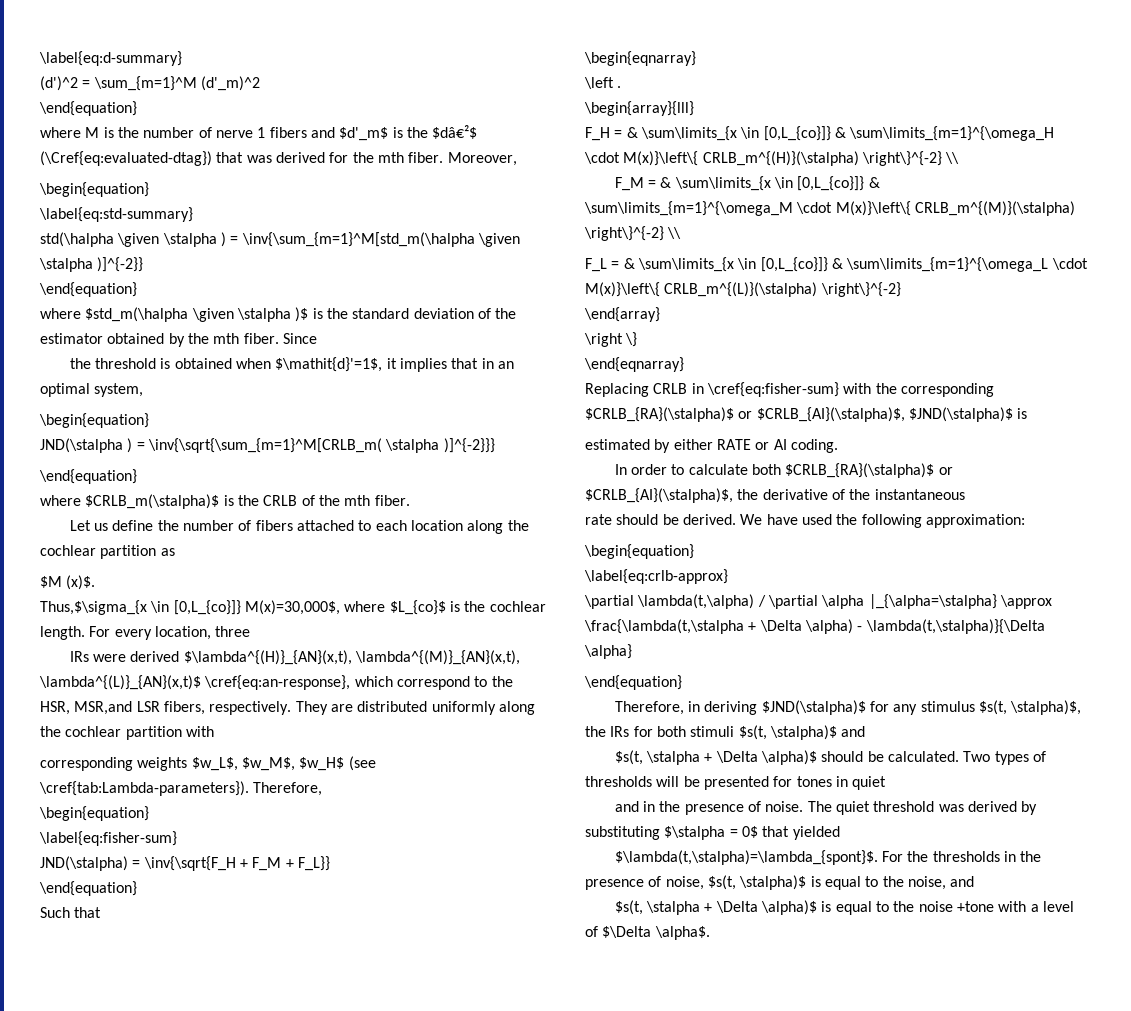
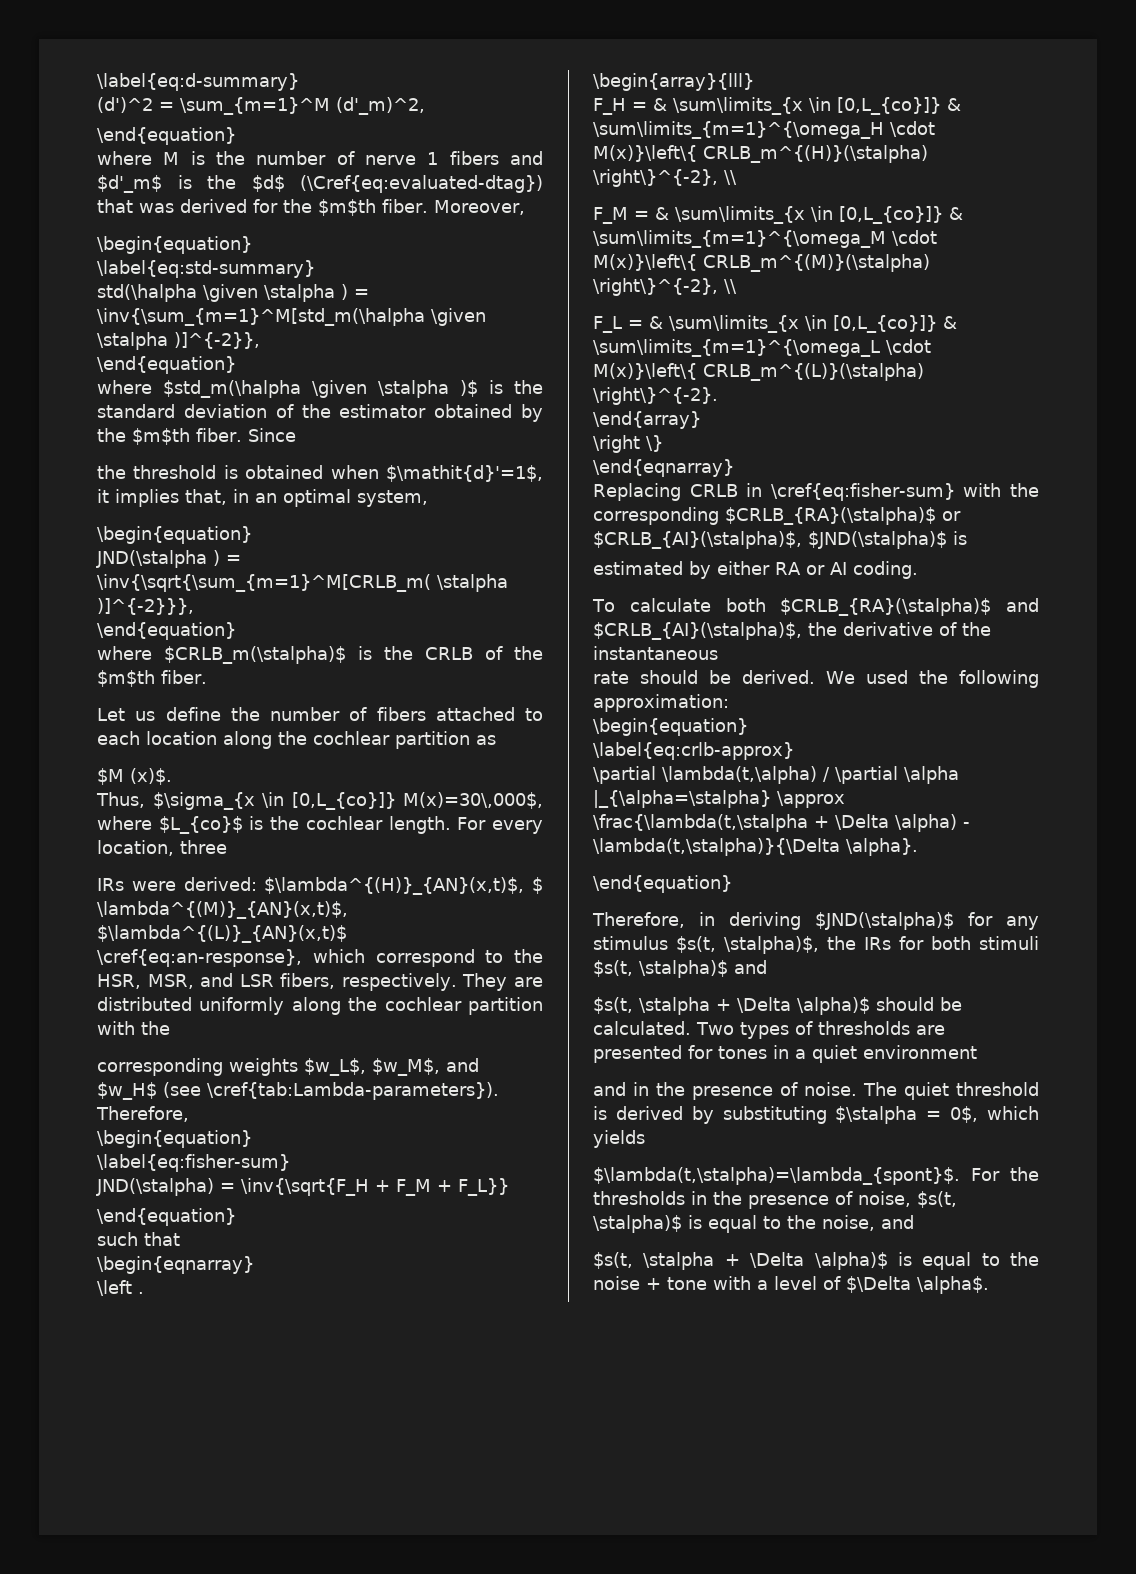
- (d')^2 = \sum_{m=1}^M (d'_m)^2
+ (d')^2 = \sum_{m=1}^M (d'_m)^2,
- where M is the number of nerve 1 fibers and $d'_m$ is the $dâ€²$ (\Cref{eq:evaluated-dtag}) that was derived for the mth fiber.
+ where M is the number of nerve 1 fibers and $d'_m$ is the $d$ (\Cref{eq:evaluated-dtag}) that was derived for the $m$th fiber.
- std(\halpha \given \stalpha ) = \inv{\sum_{m=1}^M[std_m(\halpha \given \stalpha )]^{-2}}
+ std(\halpha \given \stalpha ) = \inv{\sum_{m=1}^M[std_m(\halpha \given \stalpha )]^{-2}},
- where $std_m(\halpha \given \stalpha )$ is the standard deviation of the estimator obtained by the mth fiber.
+ where $std_m(\halpha \given \stalpha )$ is the standard deviation of the estimator obtained by the $m$th fiber.
- the threshold is obtained when $\mathit{d}'=1$, it implies that in an optimal system,
+ the threshold is obtained when $\mathit{d}'=1$, it implies that, in an optimal system,
- JND(\stalpha ) = \inv{\sqrt{\sum_{m=1}^M[CRLB_m( \stalpha )]^{-2}}}
+ JND(\stalpha ) = \inv{\sqrt{\sum_{m=1}^M[CRLB_m( \stalpha )]^{-2}}},
- where $CRLB_m(\stalpha)$ is the CRLB of the mth fiber.
+ where $CRLB_m(\stalpha)$ is the CRLB of the $m$th fiber.
- Thus,$\sigma_{x \in [0,L_{co}]} M(x)=30,000$, where $L_{co}$ is the cochlear length.
+ Thus, $\sigma_{x \in [0,L_{co}]} M(x)=30\,000$, where $L_{co}$ is the cochlear length.
- IRs were derived $\lambda^{(H)}_{AN}(x,t), \lambda^{(M)}_{AN}(x,t), \lambda^{(L)}_{AN}(x,t)$ \cref{eq:an-response}, which correspond to the HSR, MSR,and LSR fibers, respectively.
+ IRs were derived: $\lambda^{(H)}_{AN}(x,t)$, $ \lambda^{(M)}_{AN}(x,t)$, $\lambda^{(L)}_{AN}(x,t)$ \cref{eq:an-response}, which correspond to the HSR, MSR, and LSR fibers, respectively.
- They are distributed uniformly along the cochlear partition with
+ They are distributed uniformly along the cochlear partition with the
- corresponding weights $w_L$, $w_M$, $w_H$ (see \cref{tab:Lambda-parameters}).
+ corresponding weights $w_L$, $w_M$, and $w_H$ (see \cref{tab:Lambda-parameters}).
- Such that
+ such that
- F_H = & \sum\limits_{x \in [0,L_{co}]} & \sum\limits_{m=1}^{\omega_H \cdot M(x)}\left\{ CRLB_m^{(H)}(\stalpha) \right\}^{-2} \\
+ F_H = & \sum\limits_{x \in [0,L_{co}]} & \sum\limits_{m=1}^{\omega_H \cdot M(x)}\left\{ CRLB_m^{(H)}(\stalpha) \right\}^{-2}, \\
- F_M = & \sum\limits_{x \in [0,L_{co}]} & \sum\limits_{m=1}^{\omega_M \cdot M(x)}\left\{ CRLB_m^{(M)}(\stalpha) \right\}^{-2} \\
+ F_M = & \sum\limits_{x \in [0,L_{co}]} & \sum\limits_{m=1}^{\omega_M \cdot M(x)}\left\{ CRLB_m^{(M)}(\stalpha) \right\}^{-2}, \\
- F_L = & \sum\limits_{x \in [0,L_{co}]} & \sum\limits_{m=1}^{\omega_L \cdot M(x)}\left\{ CRLB_m^{(L)}(\stalpha) \right\}^{-2}
+ F_L = & \sum\limits_{x \in [0,L_{co}]} & \sum\limits_{m=1}^{\omega_L \cdot M(x)}\left\{ CRLB_m^{(L)}(\stalpha) \right\}^{-2}.
- estimated by either RATE or AI coding.
+ estimated by either RA or AI coding.
- In order to calculate both $CRLB_{RA}(\stalpha)$ or $CRLB_{AI}(\stalpha)$, the derivative of the instantaneous
+ To calculate both $CRLB_{RA}(\stalpha)$ and $CRLB_{AI}(\stalpha)$, the derivative of the instantaneous
- We have used the following approximation:
+ We used the following approximation:
- \partial \lambda(t,\alpha) / \partial \alpha |_{\alpha=\stalpha} \approx \frac{\lambda(t,\stalpha + \Delta \alpha) - \lambda(t,\stalpha)}{\Delta \alpha}
+ \partial \lambda(t,\alpha) / \partial \alpha |_{\alpha=\stalpha} \approx \frac{\lambda(t,\stalpha + \Delta \alpha) - \lambda(t,\stalpha)}{\Delta \alpha}.
- Two types of thresholds will be presented for tones in quiet
+ Two types of thresholds are presented for tones in a quiet environment
- The quiet threshold was derived by substituting $\stalpha = 0$ that yielded
+ The quiet threshold is derived by substituting $\stalpha = 0$, which yields
- $s(t, \stalpha + \Delta \alpha)$ is equal to the noise +tone with a level of $\Delta \alpha$.
+ $s(t, \stalpha + \Delta \alpha)$ is equal to the noise + tone with a level of $\Delta \alpha$.

